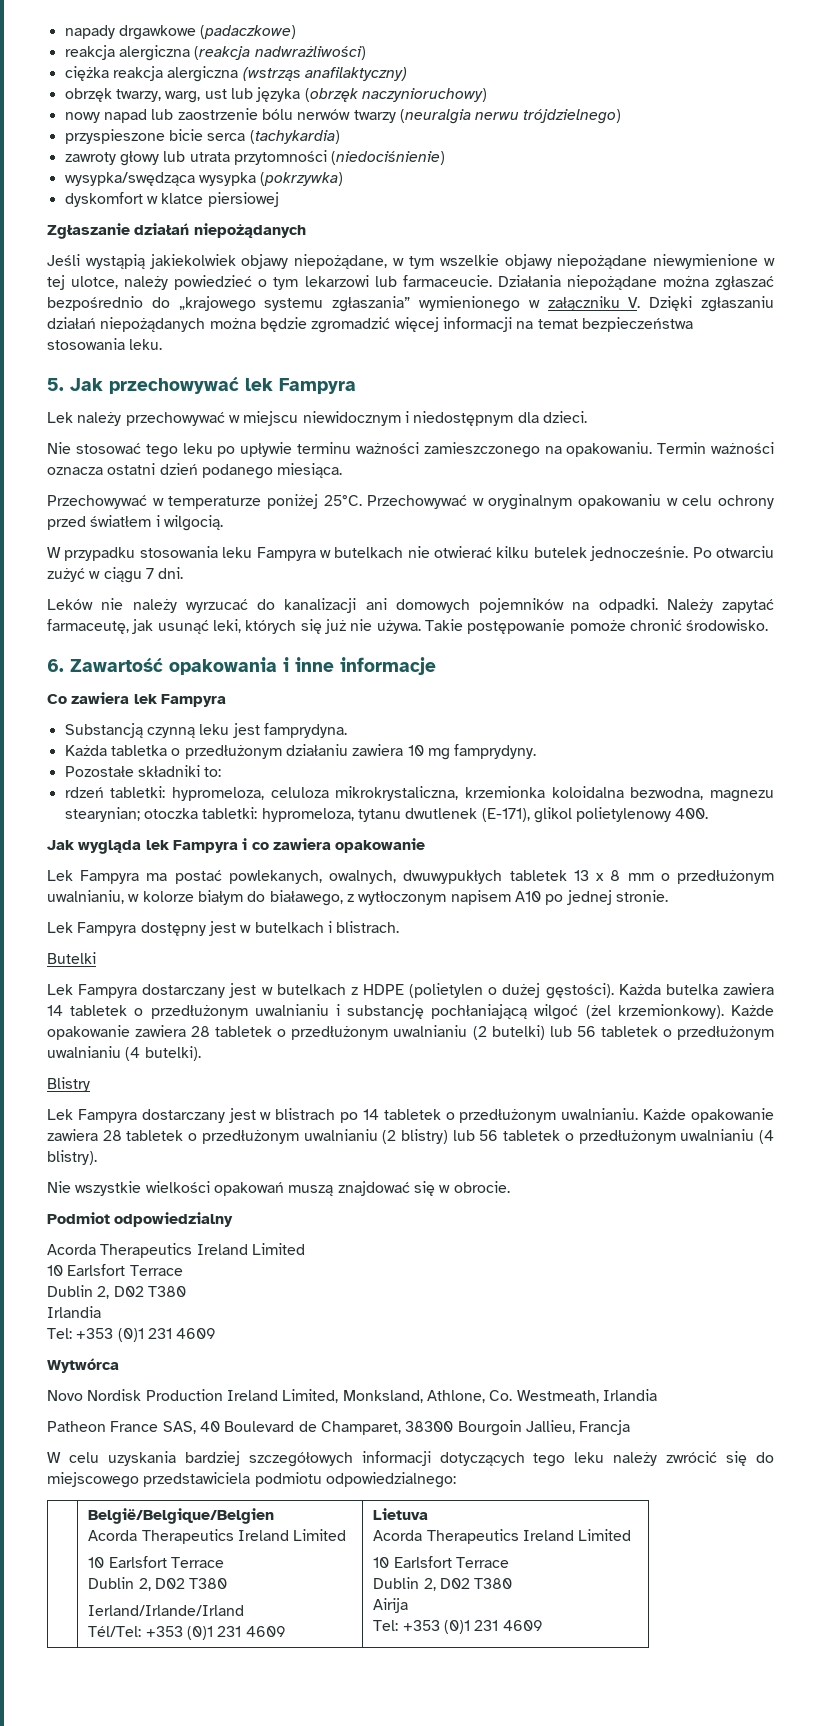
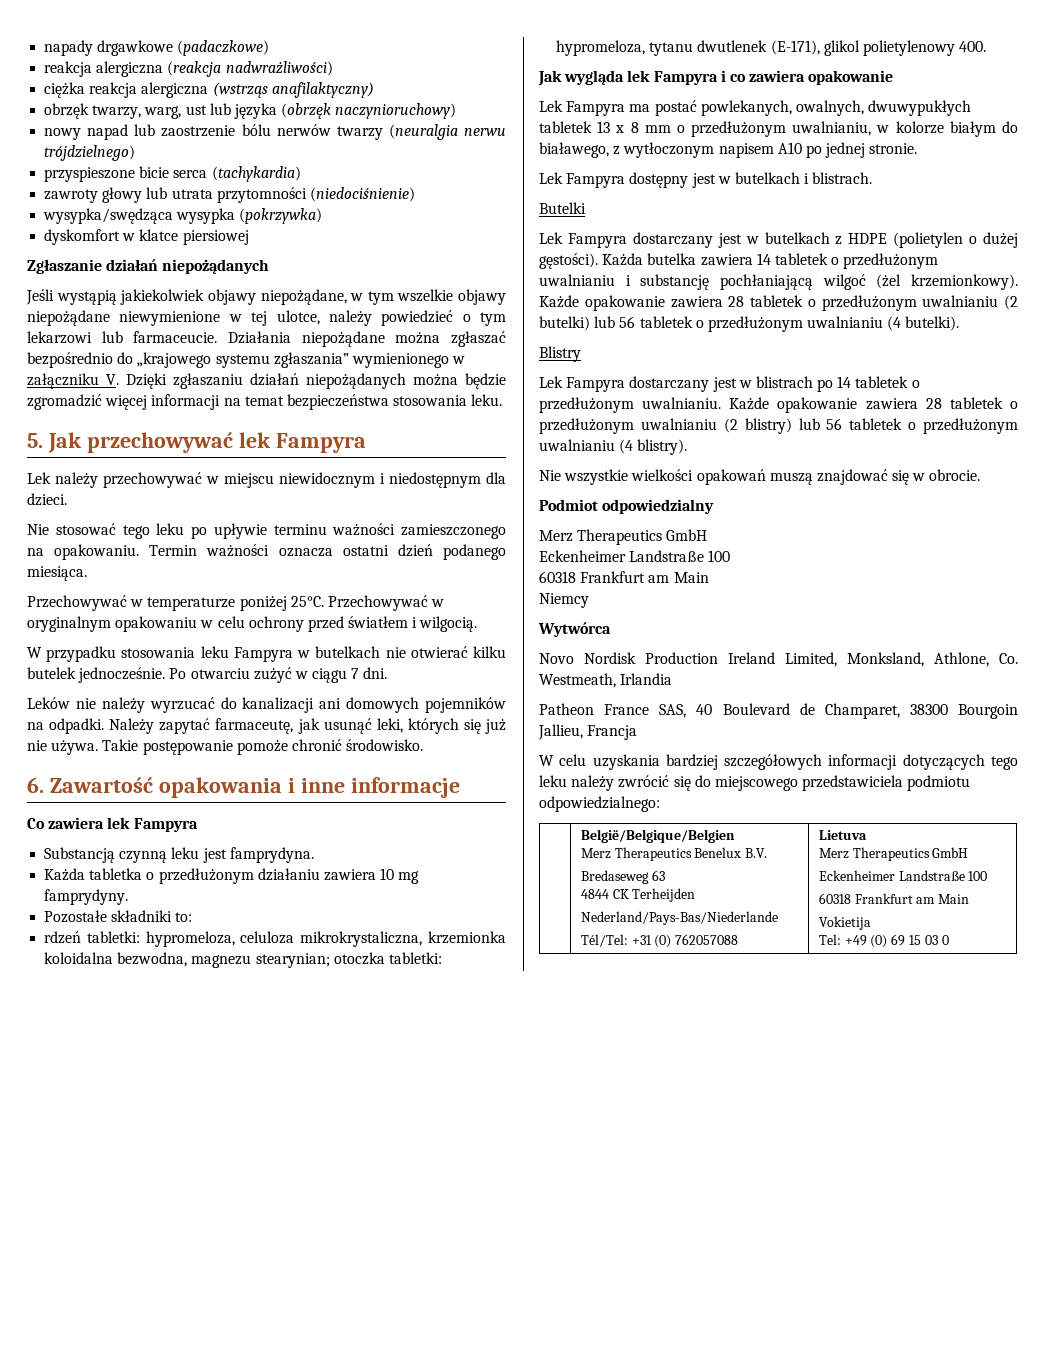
  Podmiot odpowiedzialny
- Acorda Therapeutics Ireland Limited
- 10 Earlsfort Terrace
- Dublin 2, D02 T380
- Irlandia
- Tel: +353 (0)1 231 4609
+ Merz Therapeutics GmbH
+ Eckenheimer Landstraße 100
+ 60318 Frankfurt am Main
+ Niemcy
  | België/Belgique/Belgien
- Acorda Therapeutics Ireland Limited
- 10 Earlsfort Terrace
- Dublin 2, D02 T380
- Ierland/Irlande/Irland
- Tél/Tel: +353 (0)1 231 4609 | Lietuva
- Acorda Therapeutics Ireland Limited
- 10 Earlsfort Terrace
- Dublin 2, D02 T380
- Airija
- Tel: +353 (0)1 231 4609
+ Merz Therapeutics Benelux B.V.
+ Bredaseweg 63
+ 4844 CK Terheijden
+ Nederland/Pays-Bas/Niederlande
+ Tél/Tel: +31 (0) 762057088 | Lietuva
+ Merz Therapeutics GmbH
+ Eckenheimer Landstraße 100
+ 60318 Frankfurt am Main
+ Vokietija
+ Tel: +49 (0) 69 15 03 0

